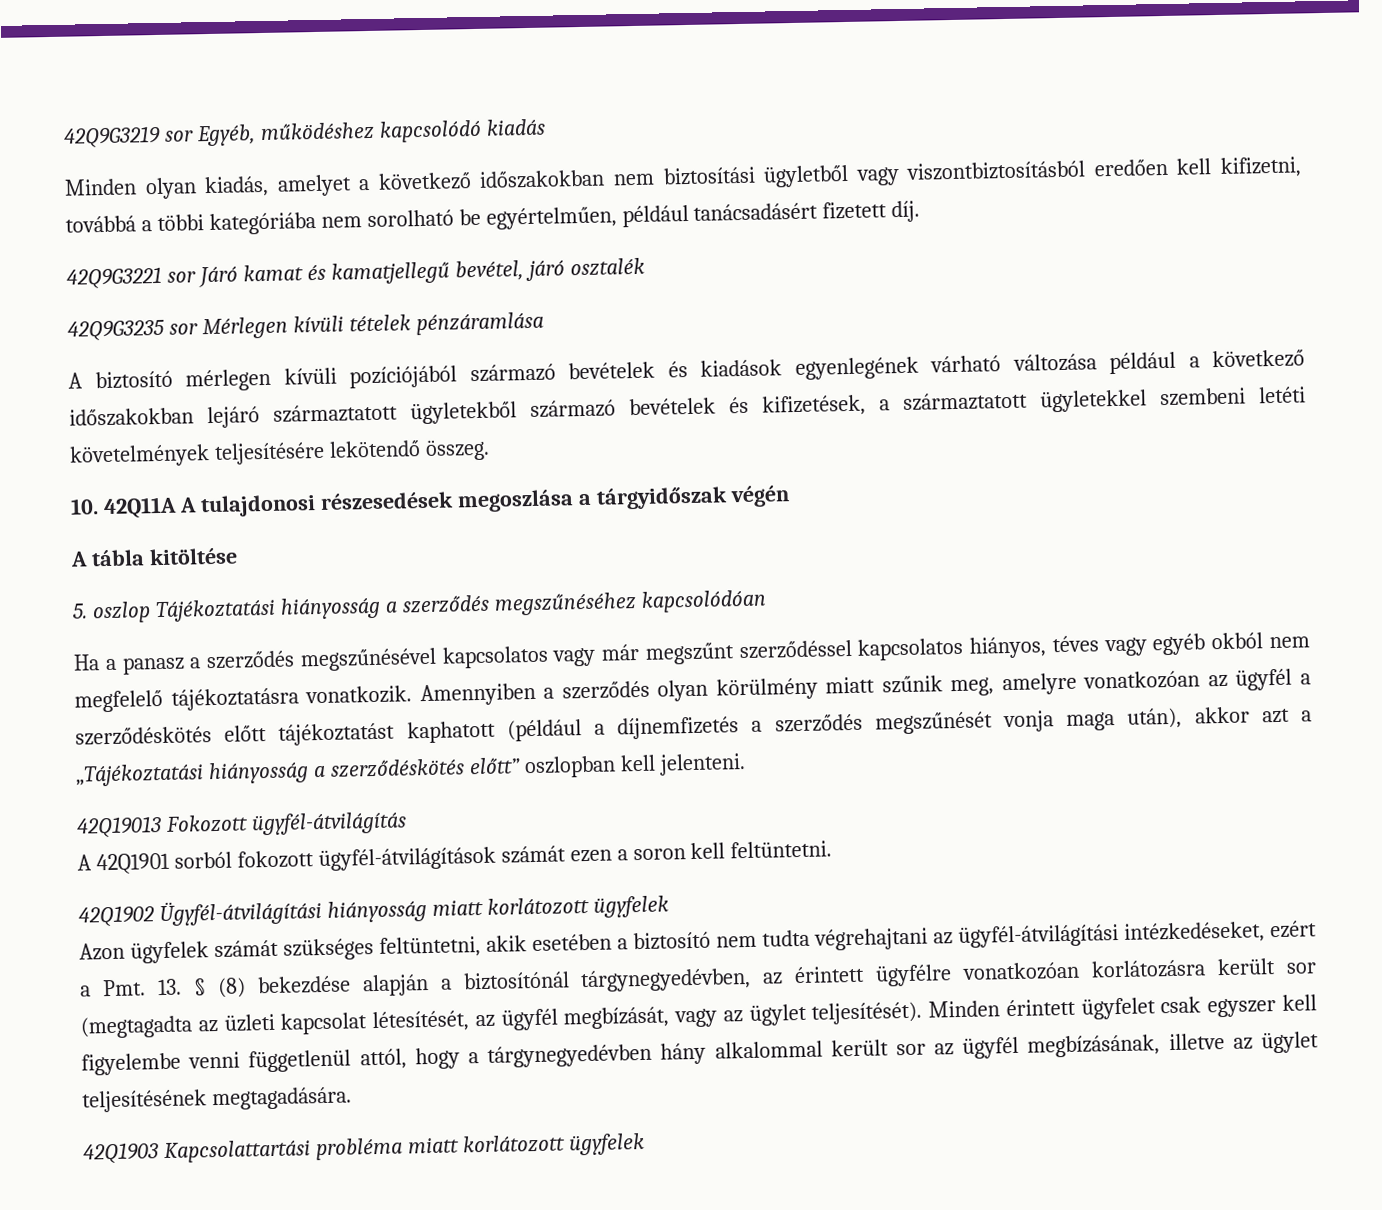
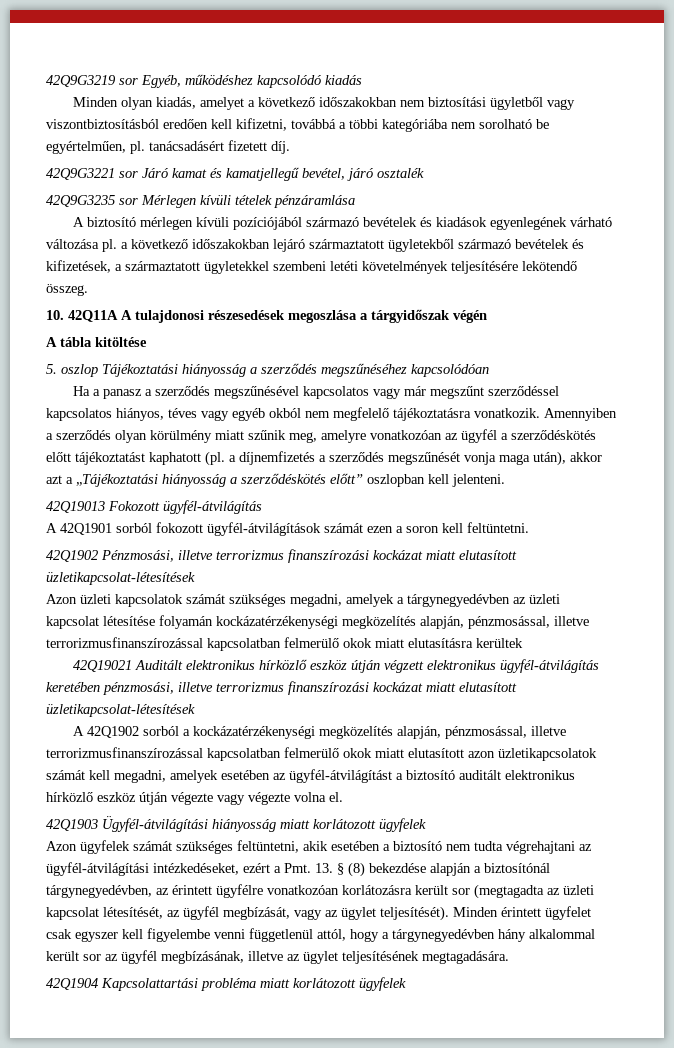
- Minden olyan kiadás, amelyet a következő időszakokban nem biztosítási ügyletből vagy viszontbiztosításból eredően kell kifizetni, továbbá a többi kategóriába nem sorolható be egyértelműen, például tanácsadásért fizetett díj.
+ Minden olyan kiadás, amelyet a következő időszakokban nem biztosítási ügyletből vagy viszontbiztosításból eredően kell kifizetni, továbbá a többi kategóriába nem sorolható be egyértelműen, pl. tanácsadásért fizetett díj.
- A biztosító mérlegen kívüli pozíciójából származó bevételek és kiadások egyenlegének várható változása például a következő időszakokban lejáró származtatott ügyletekből származó bevételek és kifizetések, a származtatott ügyletekkel szembeni letéti követelmények teljesítésére lekötendő összeg.
+ A biztosító mérlegen kívüli pozíciójából származó bevételek és kiadások egyenlegének várható változása pl. a következő időszakokban lejáró származtatott ügyletekből származó bevételek és kifizetések, a származtatott ügyletekkel szembeni letéti követelmények teljesítésére lekötendő összeg.
- Amennyiben a szerződés olyan körülmény miatt szűnik meg, amelyre vonatkozóan az ügyfél a szerződéskötés előtt tájékoztatást kaphatott (például a díjnemfizetés a szerződés megszűnését vonja maga után), akkor azt a „Tájékoztatási hiányosság a szerződéskötés előtt” oszlopban kell jelenteni.
+ Amennyiben a szerződés olyan körülmény miatt szűnik meg, amelyre vonatkozóan az ügyfél a szerződéskötés előtt tájékoztatást kaphatott (pl. a díjnemfizetés a szerződés megszűnését vonja maga után), akkor azt a „Tájékoztatási hiányosság a szerződéskötés előtt” oszlopban kell jelenteni.
- 42Q1902 Ügyfél-átvilágítási hiányosság miatt korlátozott ügyfelek
+ 42Q1902 Pénzmosási, illetve terrorizmus finanszírozási kockázat miatt elutasított üzletikapcsolat-létesítések
+ Azon üzleti kapcsolatok számát szükséges megadni, amelyek a tárgynegyedévben az üzleti kapcsolat létesítése folyamán kockázatérzékenységi megközelítés alapján, pénzmosással, illetve terrorizmusfinanszírozással kapcsolatban felmerülő okok miatt elutasításra kerültek
+ 42Q19021 Auditált elektronikus hírközlő eszköz útján végzett elektronikus ügyfél-átvilágítás keretében pénzmosási, illetve terrorizmus finanszírozási kockázat miatt elutasított üzletikapcsolat-létesítések
+ A 42Q1902 sorból a kockázatérzékenységi megközelítés alapján, pénzmosással, illetve terrorizmusfinanszírozással kapcsolatban felmerülő okok miatt elutasított azon üzletikapcsolatok számát kell megadni, amelyek esetében az ügyfél-átvilágítást a biztosító auditált elektronikus hírközlő eszköz útján végezte vagy végezte volna el.
+ 42Q1903 Ügyfél-átvilágítási hiányosság miatt korlátozott ügyfelek
- 42Q1903 Kapcsolattartási probléma miatt korlátozott ügyfelek
+ 42Q1904 Kapcsolattartási probléma miatt korlátozott ügyfelek

